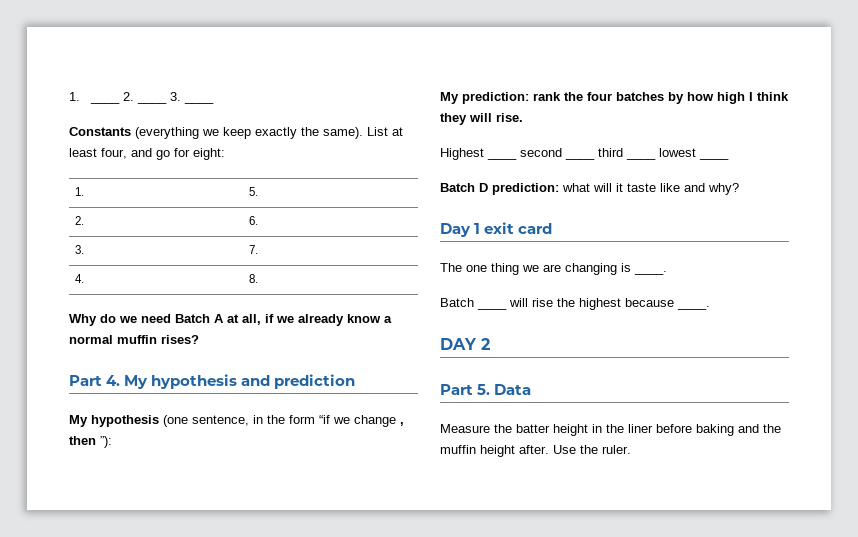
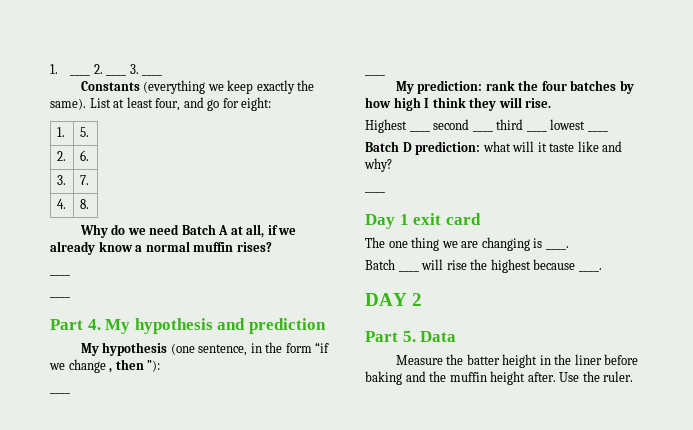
  Why do we need Batch A at all, if we already know a normal muffin rises?
+ ____
+ ____
  My hypothesis (one sentence, in the form “if we change , then ”):
+ ____
+ ____
  Batch D prediction: what will it taste like and why?
+ ____

